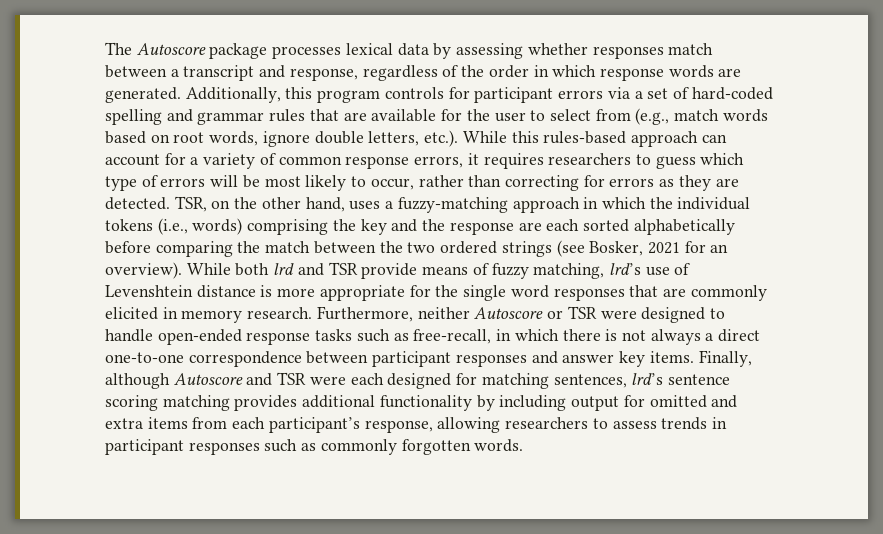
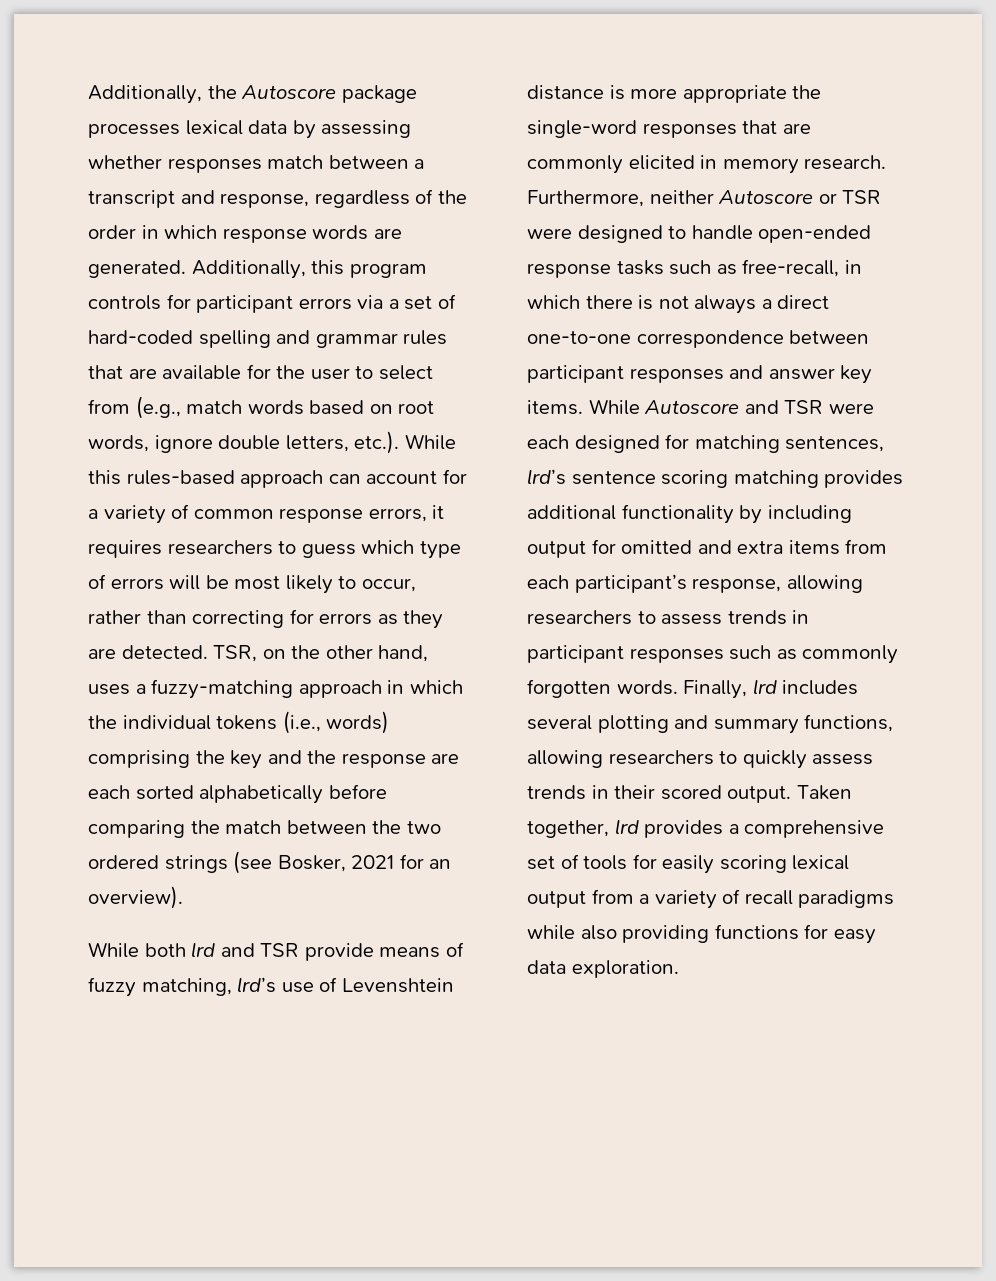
- The Autoscore package processes lexical data by assessing whether responses match between a transcript and response, regardless of the order in which response words are generated.
+ Additionally, the Autoscore package processes lexical data by assessing whether responses match between a transcript and response, regardless of the order in which response words are generated.
- TSR, on the other hand, uses a fuzzy-matching approach in which the individual tokens (i.e., words) comprising the key and the response are each sorted alphabetically before comparing the match between the two ordered strings (see Bosker, 2021 for an overview). While both lrd and TSR provide means of fuzzy matching, lrd’s use of Levenshtein distance is more appropriate for the single word responses that are commonly elicited in memory research.
+ TSR, on the other hand, uses a fuzzy-matching approach in which the individual tokens (i.e., words) comprising the key and the response are each sorted alphabetically before comparing the match between the two ordered strings (see Bosker, 2021 for an overview).
+ While both lrd and TSR provide means of fuzzy matching, lrd’s use of Levenshtein distance is more appropriate the single-word responses that are commonly elicited in memory research.
- Finally, although Autoscore and TSR were each designed for matching sentences, lrd’s sentence scoring matching provides additional functionality by including output for omitted and extra items from each participant’s response, allowing researchers to assess trends in participant responses such as commonly forgotten words.
+ While Autoscore and TSR were each designed for matching sentences, lrd’s sentence scoring matching provides additional functionality by including output for omitted and extra items from each participant’s response, allowing researchers to assess trends in participant responses such as commonly forgotten words.
+ Finally, lrd includes several plotting and summary functions, allowing researchers to quickly assess trends in their scored output. Taken together, lrd provides a comprehensive set of tools for easily scoring lexical output from a variety of recall paradigms while also providing functions for easy data exploration.

